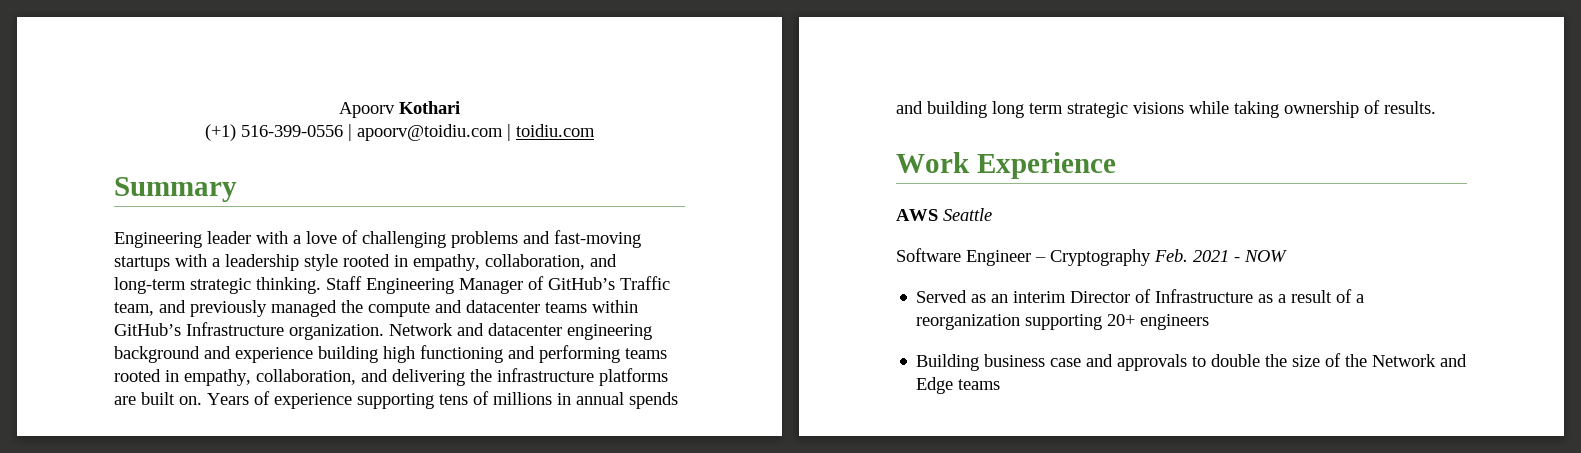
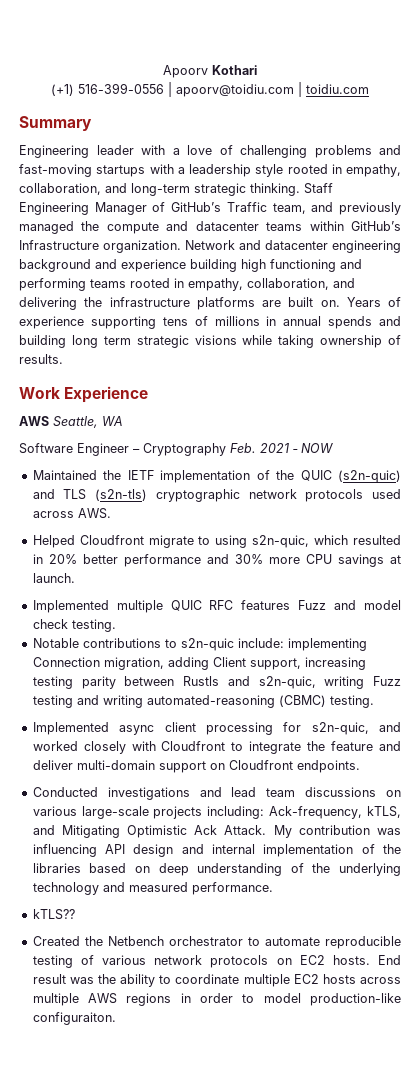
- AWS Seattle
+ AWS Seattle, WA
- Served as an interim Director of Infrastructure as a result of a reorganization supporting 20+ engineers
- Building business case and approvals to double the size of the Network and Edge teams
+ Maintained the IETF implementation of the QUIC (s2n-quic) and TLS (s2n-tls) cryptographic network protocols used across AWS.
+ Helped Cloudfront migrate to using s2n-quic, which resulted in 20% better performance and 30% more CPU savings at launch.
+ Implemented multiple QUIC RFC features Fuzz and model check testing.
+ Notable contributions to s2n-quic include: implementing Connection migration, adding Client support, increasing testing parity between Rustls and s2n-quic, writing Fuzz testing and writing automated-reasoning (CBMC) testing.
+ Implemented async client processing for s2n-quic, and worked closely with Cloudfront to integrate the feature and deliver multi-domain support on Cloudfront endpoints.
+ Conducted investigations and lead team discussions on various large-scale projects including: Ack-frequency, kTLS, and Mitigating Optimistic Ack Attack. My contribution was influencing API design and internal implementation of the libraries based on deep understanding of the underlying technology and measured performance.
+ kTLS??
+ Created the Netbench orchestrator to automate reproducible testing of various network protocols on EC2 hosts. End result was the ability to coordinate multiple EC2 hosts across multiple AWS regions in order to model production-like configuraiton.

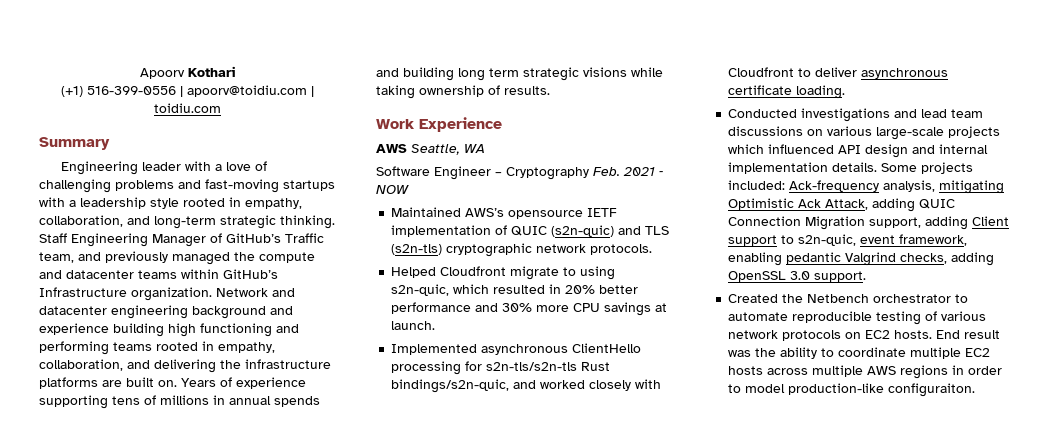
- Maintained the IETF implementation of the QUIC (s2n-quic) and TLS (s2n-tls) cryptographic network protocols used across AWS.
+ Maintained AWS’s opensource IETF implementation of QUIC (s2n-quic) and TLS (s2n-tls) cryptographic network protocols.
- Implemented multiple QUIC RFC features Fuzz and model check testing.
- Notable contributions to s2n-quic include: implementing Connection migration, adding Client support, increasing testing parity between Rustls and s2n-quic, writing Fuzz testing and writing automated-reasoning (CBMC) testing.
- Implemented async client processing for s2n-quic, and worked closely with Cloudfront to integrate the feature and deliver multi-domain support on Cloudfront endpoints.
+ Implemented asynchronous ClientHello processing for s2n-tls/s2n-tls Rust bindings/s2n-quic, and worked closely with Cloudfront to deliver asynchronous certificate loading.
- Conducted investigations and lead team discussions on various large-scale projects including: Ack-frequency, kTLS, and Mitigating Optimistic Ack Attack. My contribution was influencing API design and internal implementation of the libraries based on deep understanding of the underlying technology and measured performance.
- kTLS??
+ Conducted investigations and lead team discussions on various large-scale projects which influenced API design and internal implementation details. Some projects included: Ack-frequency analysis, mitigating Optimistic Ack Attack, adding QUIC Connection Migration support, adding Client support to s2n-quic, event framework, enabling pedantic Valgrind checks, adding OpenSSL 3.0 support.

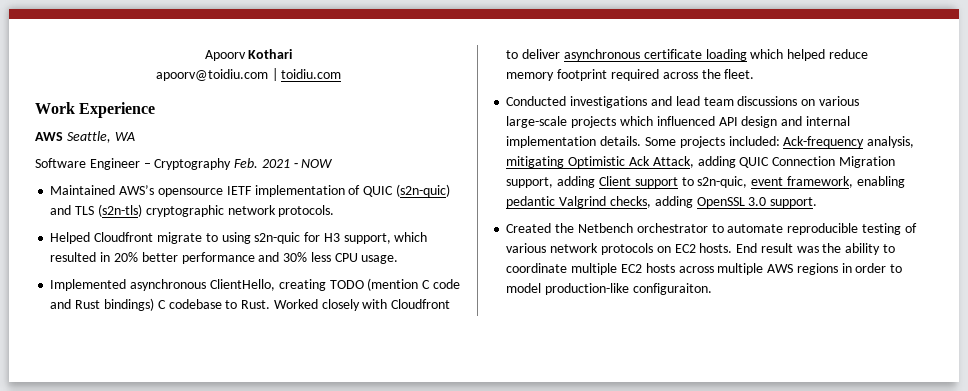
- (+1) 516-399-0556 | apoorv@toidiu.com | toidiu.com
+ apoorv@toidiu.com | toidiu.com
- Summary
- Engineering leader with a love of challenging problems and fast-moving startups with a leadership style rooted in empathy, collaboration, and long-term strategic thinking. Staff Engineering Manager of GitHub’s Traffic team, and previously managed the compute and datacenter teams within GitHub’s Infrastructure organization. Network and datacenter engineering background and experience building high functioning and performing teams rooted in empathy, collaboration, and delivering the infrastructure platforms are built on. Years of experience supporting tens of millions in annual spends and building long term strategic visions while taking ownership of results.
- Helped Cloudfront migrate to using s2n-quic, which resulted in 20% better performance and 30% more CPU savings at launch.
- Implemented asynchronous ClientHello processing for s2n-tls/s2n-tls Rust bindings/s2n-quic, and worked closely with Cloudfront to deliver asynchronous certificate loading.
+ Helped Cloudfront migrate to using s2n-quic for H3 support, which resulted in 20% better performance and 30% less CPU usage.
+ Implemented asynchronous ClientHello, creating TODO (mention C code and Rust bindings) C codebase to Rust. Worked closely with Cloudfront to deliver asynchronous certificate loading which helped reduce memory footprint required across the fleet.

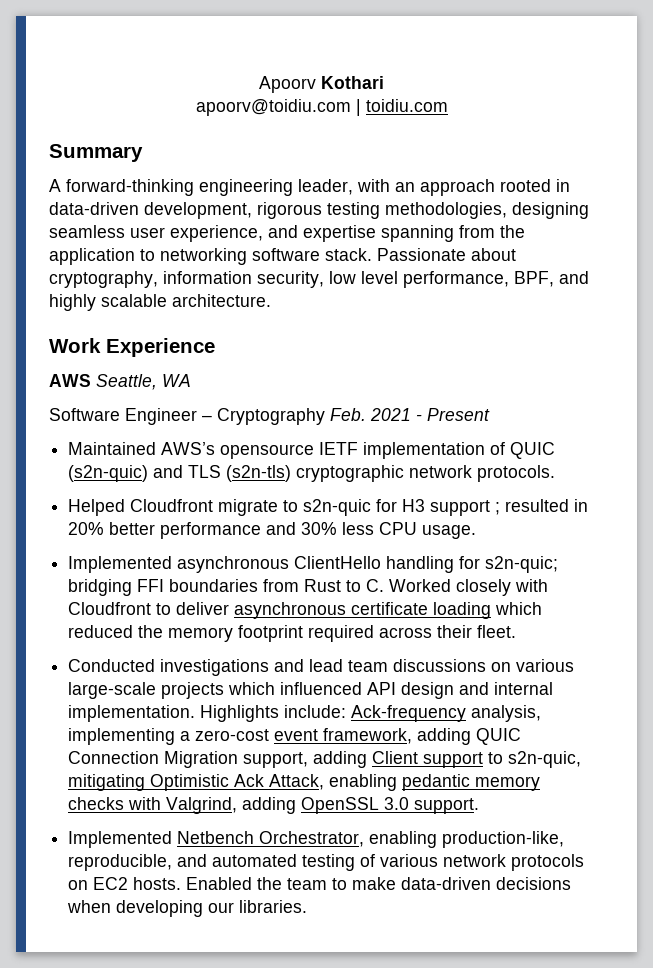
+ Summary
+ A forward-thinking engineering leader, with an approach rooted in data-driven development, rigorous testing methodologies, designing seamless user experience, and expertise spanning from the application to networking software stack. Passionate about cryptography, information security, low level performance, BPF, and highly scalable architecture.
- Software Engineer – Cryptography Feb. 2021 ‑ NOW
+ Software Engineer – Cryptography Feb. 2021 ‑ Present
- Helped Cloudfront migrate to using s2n-quic for H3 support, which resulted in 20% better performance and 30% less CPU usage.
+ Helped Cloudfront migrate to s2n-quic for H3 support ; resulted in 20% better performance and 30% less CPU usage.
- Implemented asynchronous ClientHello, creating TODO (mention C code and Rust bindings) C codebase to Rust. Worked closely with Cloudfront to deliver asynchronous certificate loading which helped reduce memory footprint required across the fleet.
+ Implemented asynchronous ClientHello handling for s2n-quic; bridging FFI boundaries from Rust to C. Worked closely with Cloudfront to deliver asynchronous certificate loading which reduced the memory footprint required across their fleet.
- Conducted investigations and lead team discussions on various large-scale projects which influenced API design and internal implementation details. Some projects included: Ack-frequency analysis, mitigating Optimistic Ack Attack, adding QUIC Connection Migration support, adding Client support to s2n-quic, event framework, enabling pedantic Valgrind checks, adding OpenSSL 3.0 support.
- Created the Netbench orchestrator to automate reproducible testing of various network protocols on EC2 hosts.
+ Conducted investigations and lead team discussions on various large-scale projects which influenced API design and internal implementation. Highlights include: Ack-frequency analysis, implementing a zero-cost event framework, adding QUIC Connection Migration support, adding Client support to s2n-quic, mitigating Optimistic Ack Attack, enabling pedantic memory checks with Valgrind, adding OpenSSL 3.0 support.
+ Implemented Netbench Orchestrator, enabling production-like, reproducible, and automated testing of various network protocols on EC2 hosts.
- End result was the ability to coordinate multiple EC2 hosts across multiple AWS regions in order to model production-like configuraiton.
+ Enabled the team to make data-driven decisions when developing our libraries.

